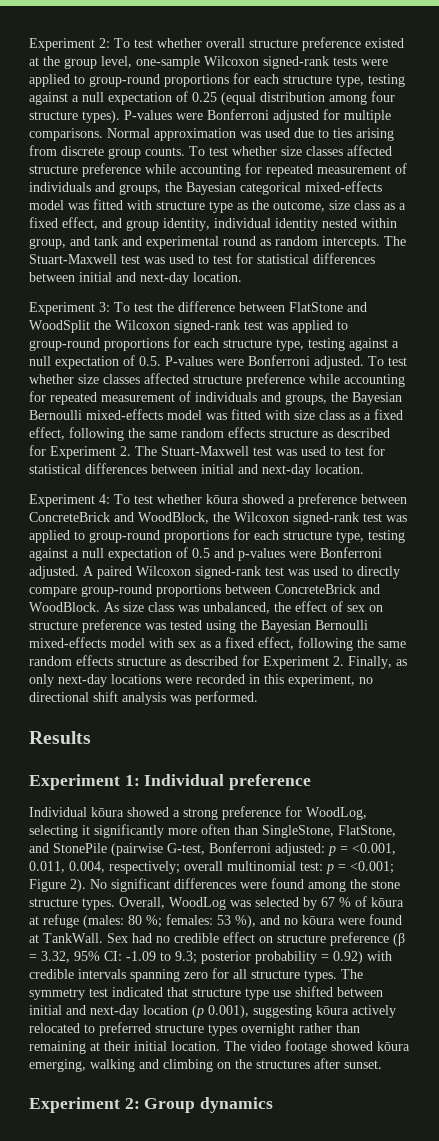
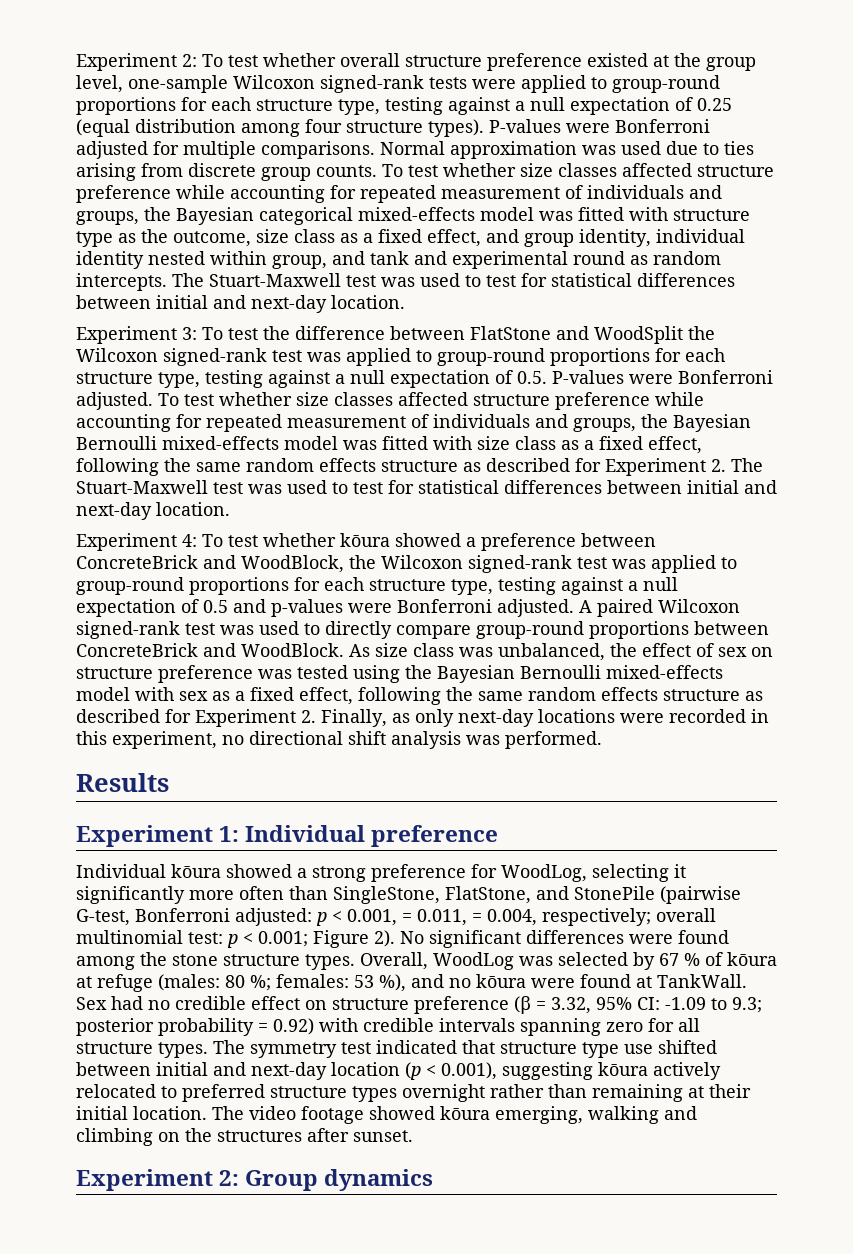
- Individual kōura showed a strong preference for WoodLog, selecting it significantly more often than SingleStone, FlatStone, and StonePile (pairwise G-test, Bonferroni adjusted: p = <0.001, 0.011, 0.004, respectively; overall multinomial test: p = <0.001; Figure 2).
+ Individual kōura showed a strong preference for WoodLog, selecting it significantly more often than SingleStone, FlatStone, and StonePile (pairwise G-test, Bonferroni adjusted: p < 0.001, = 0.011, = 0.004, respectively; overall multinomial test: p < 0.001; Figure 2).
- The symmetry test indicated that structure type use shifted between initial and next-day location (p 0.001), suggesting kōura actively relocated to preferred structure types overnight rather than remaining at their initial location.
+ The symmetry test indicated that structure type use shifted between initial and next-day location (p < 0.001), suggesting kōura actively relocated to preferred structure types overnight rather than remaining at their initial location.

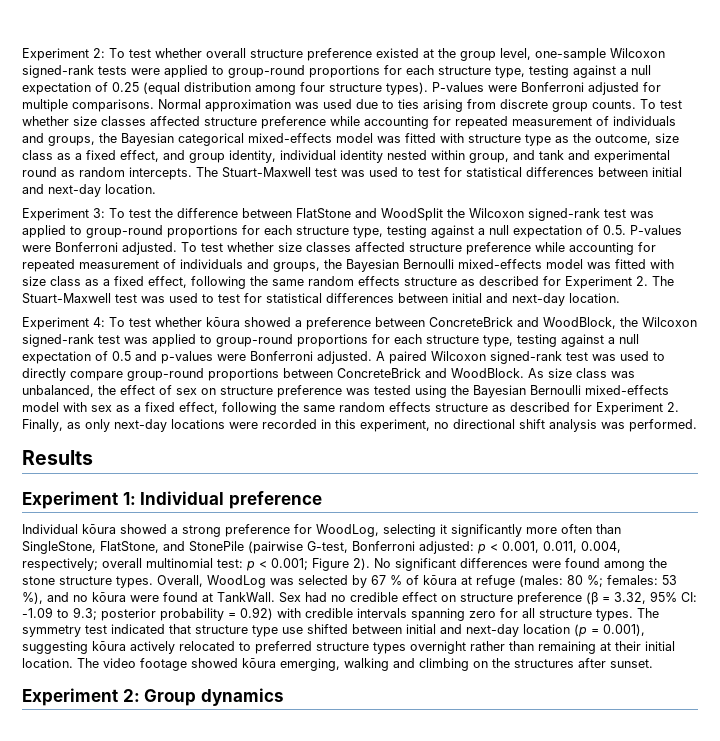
- Individual kōura showed a strong preference for WoodLog, selecting it significantly more often than SingleStone, FlatStone, and StonePile (pairwise G-test, Bonferroni adjusted: p < 0.001, = 0.011, = 0.004, respectively; overall multinomial test: p < 0.001; Figure 2).
+ Individual kōura showed a strong preference for WoodLog, selecting it significantly more often than SingleStone, FlatStone, and StonePile (pairwise G-test, Bonferroni adjusted: p < 0.001, 0.011, 0.004, respectively; overall multinomial test: p < 0.001; Figure 2).
- The symmetry test indicated that structure type use shifted between initial and next-day location (p < 0.001), suggesting kōura actively relocated to preferred structure types overnight rather than remaining at their initial location.
+ The symmetry test indicated that structure type use shifted between initial and next-day location (p = 0.001), suggesting kōura actively relocated to preferred structure types overnight rather than remaining at their initial location.

